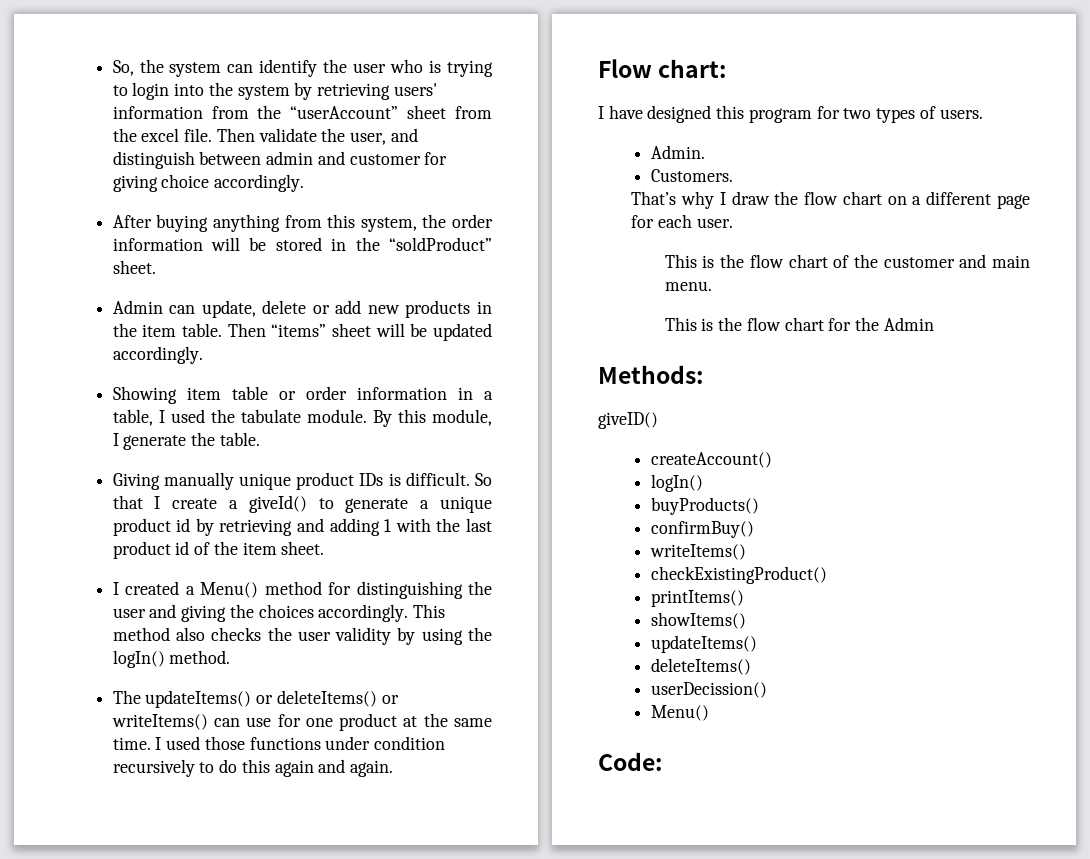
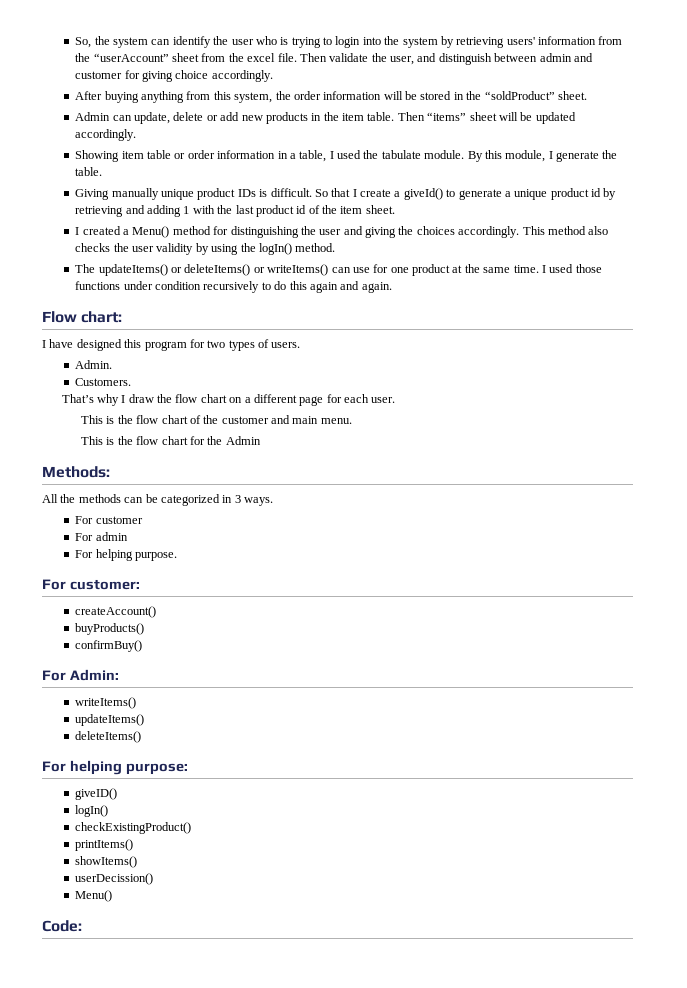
- giveID()
+ All the methods can be categorized in 3 ways.
+ For customer
+ For admin
+ For helping purpose.
+ For customer:
  createAccount()
- logIn()
  confirmBuy()
+ For Admin:
  writeItems()
+ updateItems()
+ deleteItems()
+ For helping purpose:
+ giveID()
+ logIn()
  showItems()
- updateItems()
- deleteItems()

